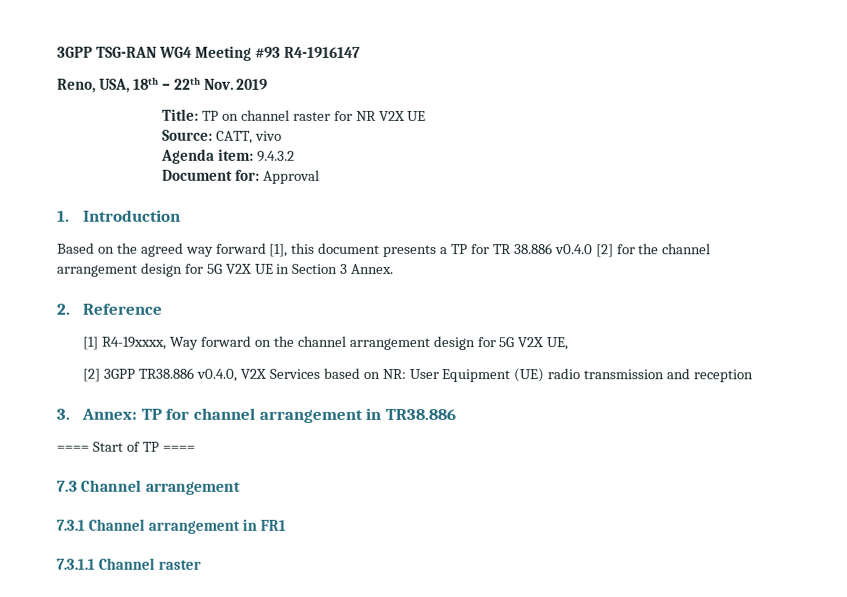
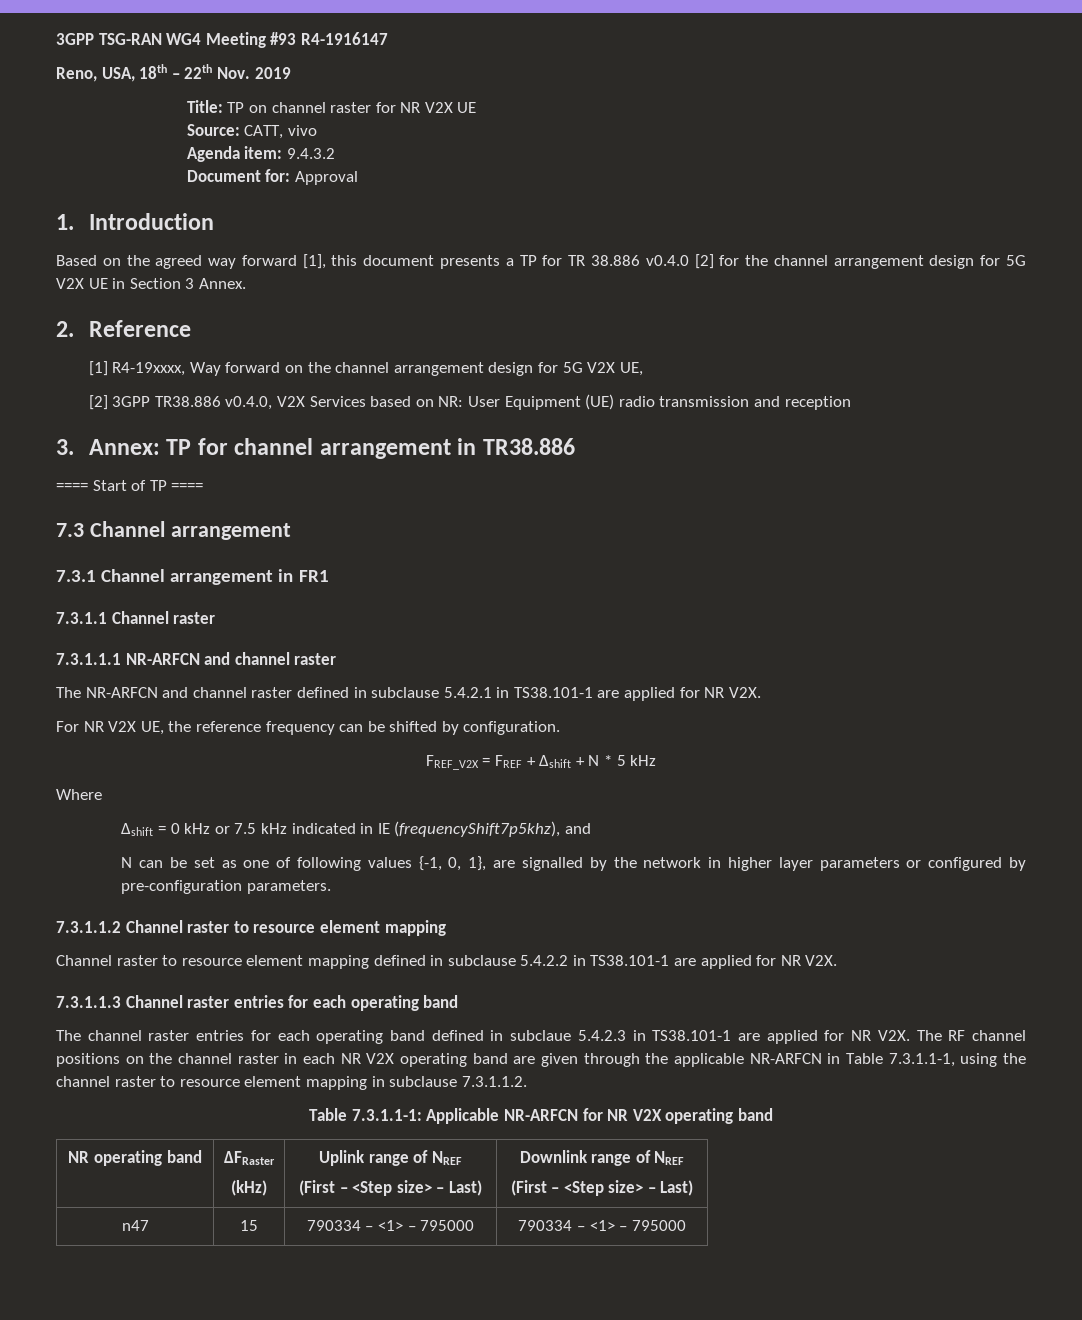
+ 7.3.1.1.1 NR-ARFCN and channel raster
+ The NR-ARFCN and channel raster defined in subclause 5.4.2.1 in TS38.101-1 are applied for NR V2X.
+ For NR V2X UE, the reference frequency can be shifted by configuration.
+ FREF_V2X = FREF + Δshift + N * 5 kHz
+ Where
+ Δshift = 0 kHz or 7.5 kHz indicated in IE (frequencyShift7p5khz), and
+ N can be set as one of following values {-1, 0, 1}, are signalled by the network in higher layer parameters or configured by pre-configuration parameters.
+ 7.3.1.1.2 Channel raster to resource element mapping
+ Channel raster to resource element mapping defined in subclause 5.4.2.2 in TS38.101-1 are applied for NR V2X.
+ 7.3.1.1.3 Channel raster entries for each operating band
+ The channel raster entries for each operating band defined in subclaue 5.4.2.3 in TS38.101-1 are applied for NR V2X. The RF channel positions on the channel raster in each NR V2X operating band are given through the applicable NR-ARFCN in Table 7.3.1.1-1, using the channel raster to resource element mapping in subclause 7.3.1.1.2.
+ Table 7.3.1.1-1: Applicable NR-ARFCN for NR V2X operating band
+ NR operating band | ΔFRaster
+ (kHz) | Uplink range of NREF
+ (First – <Step size> – Last) | Downlink range of NREF
+ (First – <Step size> – Last)
+ n47 | 15 | 790334 – <1> – 795000 | 790334 – <1> – 795000

